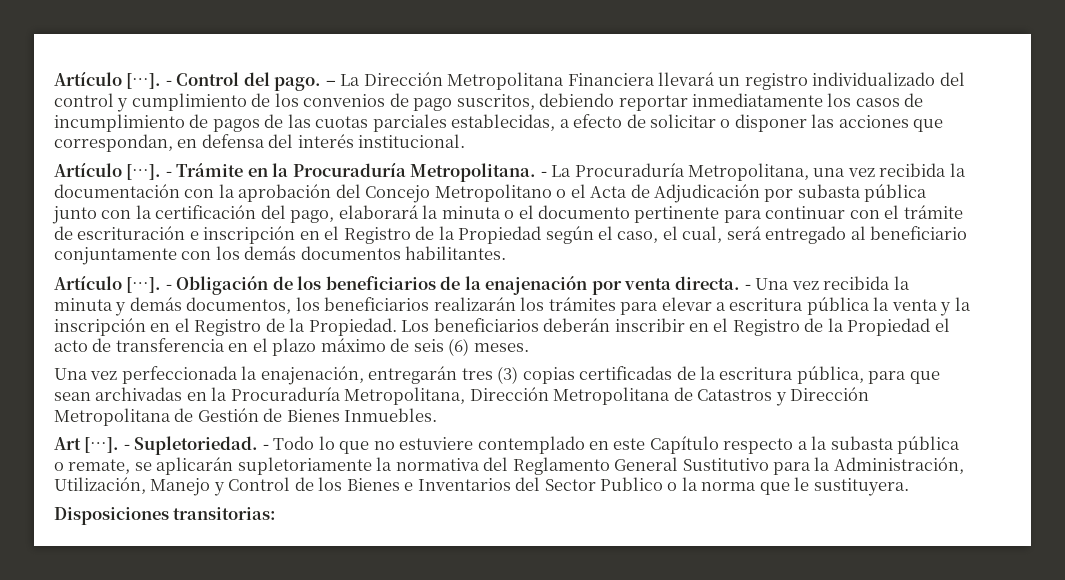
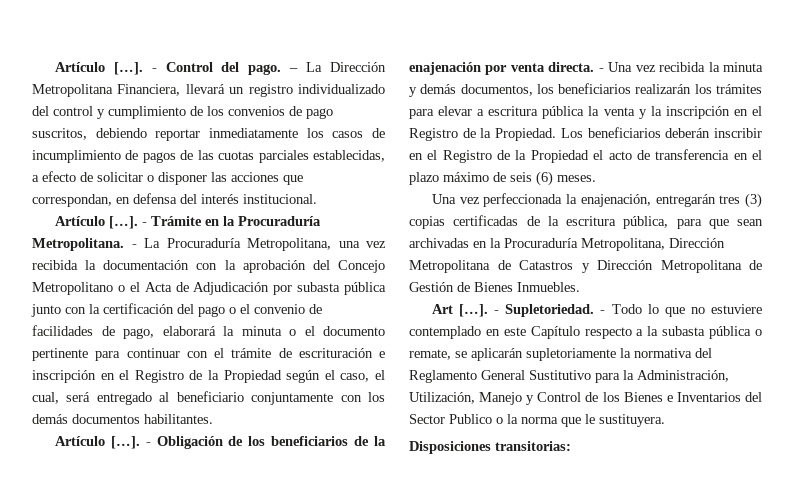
- – La Dirección Metropolitana Financiera llevará un registro individualizado del control y cumplimiento de los convenios de pago suscritos, debiendo reportar inmediatamente los casos de incumplimiento de pagos de las cuotas parciales establecidas, a efecto de solicitar o disponer las acciones que correspondan, en defensa del interés institucional.
+ – La Dirección Metropolitana Financiera, llevará un registro individualizado del control y cumplimiento de los convenios de pago suscritos, debiendo reportar inmediatamente los casos de incumplimiento de pagos de las cuotas parciales establecidas, a efecto de solicitar o disponer las acciones que correspondan, en defensa del interés institucional.
- - La Procuraduría Metropolitana, una vez recibida la documentación con la aprobación del Concejo Metropolitano o el Acta de Adjudicación por subasta pública junto con la certificación del pago, elaborará la minuta o el documento pertinente para continuar con el trámite de escrituración e inscripción en el Registro de la Propiedad según el caso, el cual, será entregado al beneficiario conjuntamente con los demás documentos habilitantes.
+ - La Procuraduría Metropolitana, una vez recibida la documentación con la aprobación del Concejo Metropolitano o el Acta de Adjudicación por subasta pública junto con la certificación del pago o el convenio de facilidades de pago, elaborará la minuta o el documento pertinente para continuar con el trámite de escrituración e inscripción en el Registro de la Propiedad según el caso, el cual, será entregado al beneficiario conjuntamente con los demás documentos habilitantes.

